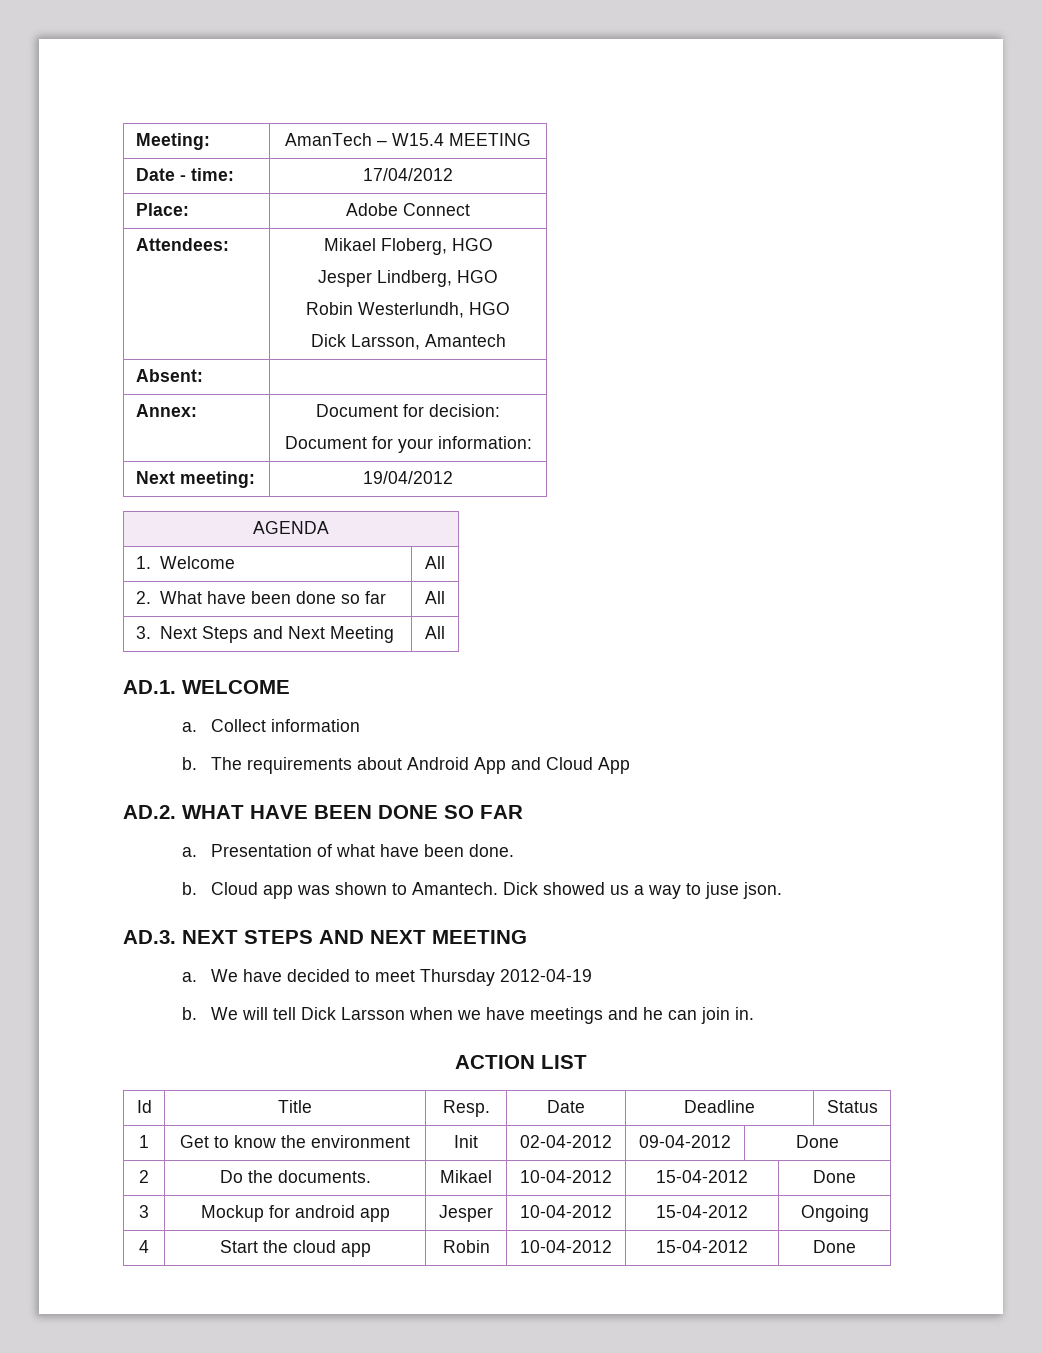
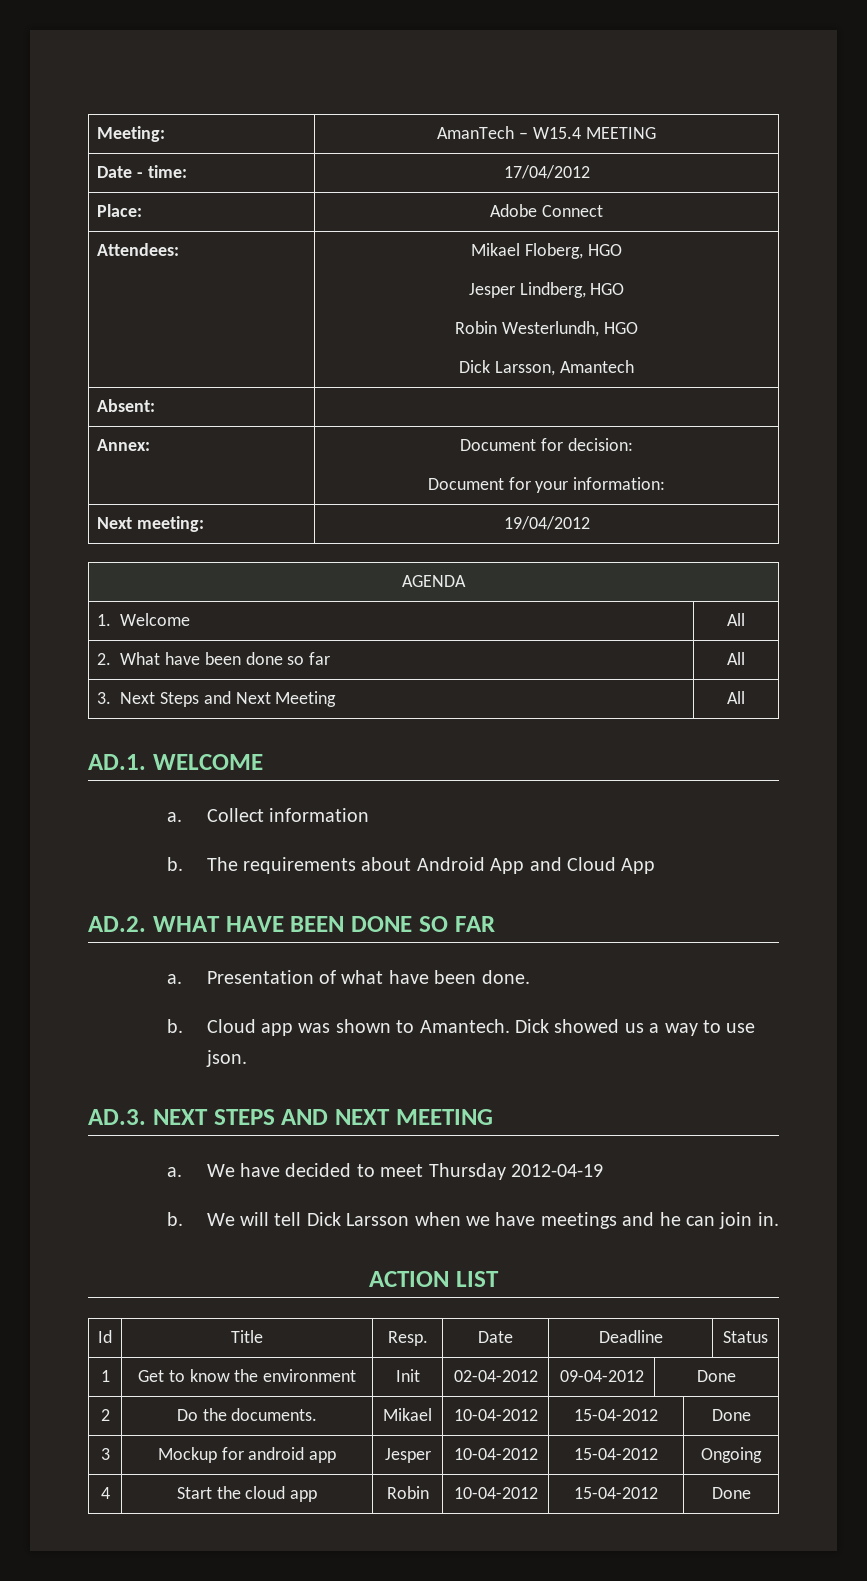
- Dick showed us a way to juse json.
+ Dick showed us a way to use json.

